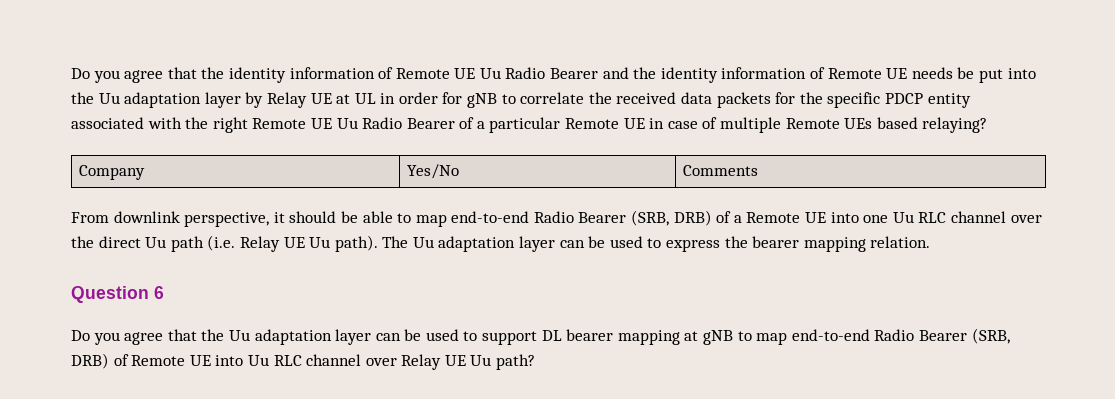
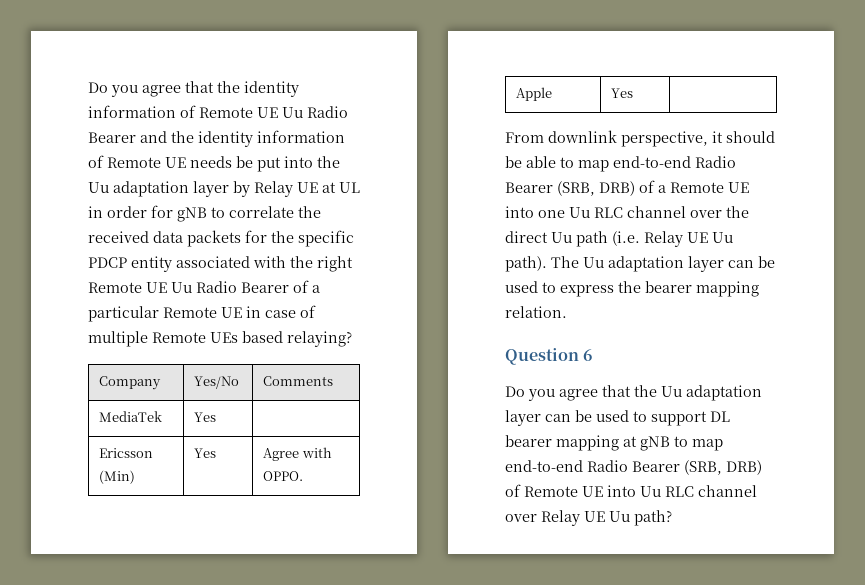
+ MediaTek | Yes |
+ Ericsson (Min) | Yes | Agree with OPPO.
+ Apple | Yes |

